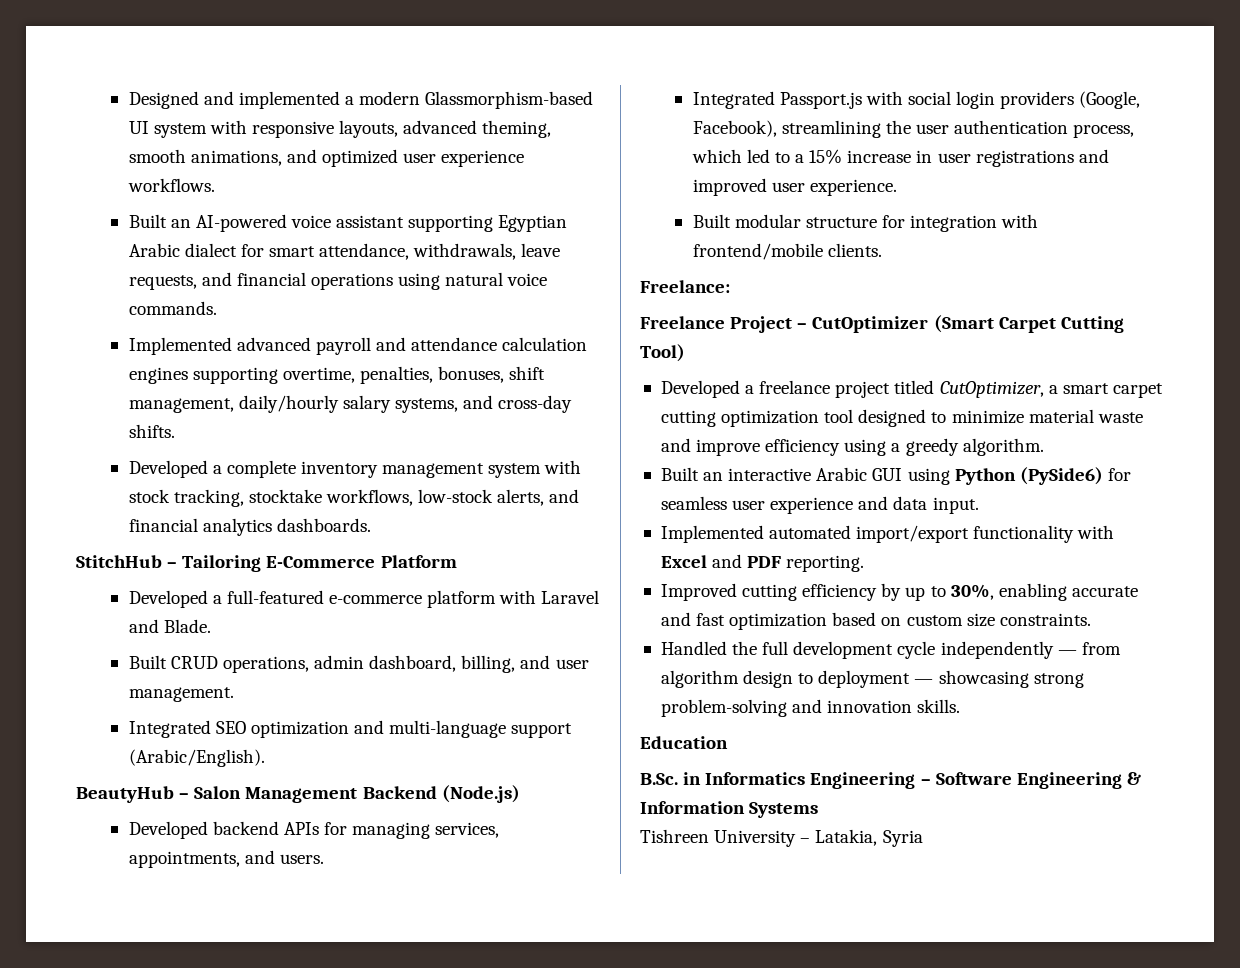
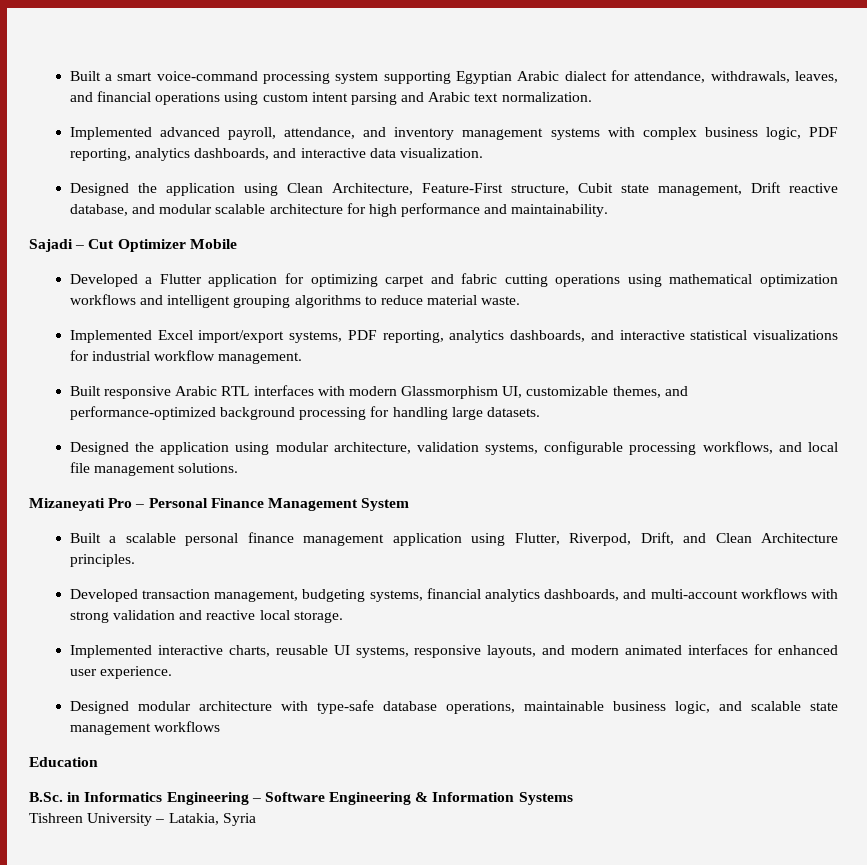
- Designed and implemented a modern Glassmorphism-based UI system with responsive layouts, advanced theming, smooth animations, and optimized user experience workflows.
- Built an AI-powered voice assistant supporting Egyptian Arabic dialect for smart attendance, withdrawals, leave requests, and financial operations using natural voice commands.
- Implemented advanced payroll and attendance calculation engines supporting overtime, penalties, bonuses, shift management, daily/hourly salary systems, and cross-day shifts.
- Developed a complete inventory management system with stock tracking, stocktake workflows, low-stock alerts, and financial analytics dashboards.
- StitchHub – Tailoring E-Commerce Platform
- Developed a full-featured e-commerce platform with Laravel and Blade.
- Built CRUD operations, admin dashboard, billing, and user management.
- Integrated SEO optimization and multi-language support (Arabic/English).
- BeautyHub – Salon Management Backend (Node.js)
- Developed backend APIs for managing services, appointments, and users.
- Integrated Passport.js with social login providers (Google, Facebook), streamlining the user authentication process, which led to a 15% increase in user registrations and improved user experience.
- Built modular structure for integration with frontend/mobile clients.
- Freelance:
- Freelance Project – CutOptimizer (Smart Carpet Cutting Tool)
- Developed a freelance project titled CutOptimizer, a smart carpet cutting optimization tool designed to minimize material waste and improve efficiency using a greedy algorithm.
- Built an interactive Arabic GUI using Python (PySide6) for seamless user experience and data input.
- Implemented automated import/export functionality with Excel and PDF reporting.
- Improved cutting efficiency by up to 30%, enabling accurate and fast optimization based on custom size constraints.
- Handled the full development cycle independently — from algorithm design to deployment — showcasing strong problem-solving and innovation skills.
+ Built a smart voice-command processing system supporting Egyptian Arabic dialect for attendance, withdrawals, leaves, and financial operations using custom intent parsing and Arabic text normalization.
+ Implemented advanced payroll, attendance, and inventory management systems with complex business logic, PDF reporting, analytics dashboards, and interactive data visualization.
+ Designed the application using Clean Architecture, Feature-First structure, Cubit state management, Drift reactive database, and modular scalable architecture for high performance and maintainability.
+ Sajadi – Cut Optimizer Mobile
+ Developed a Flutter application for optimizing carpet and fabric cutting operations using mathematical optimization workflows and intelligent grouping algorithms to reduce material waste.
+ Implemented Excel import/export systems, PDF reporting, analytics dashboards, and interactive statistical visualizations for industrial workflow management.
+ Built responsive Arabic RTL interfaces with modern Glassmorphism UI, customizable themes, and performance-optimized background processing for handling large datasets.
+ Designed the application using modular architecture, validation systems, configurable processing workflows, and local file management solutions.
+ Mizaneyati Pro – Personal Finance Management System
+ Built a scalable personal finance management application using Flutter, Riverpod, Drift, and Clean Architecture principles.
+ Developed transaction management, budgeting systems, financial analytics dashboards, and multi-account workflows with strong validation and reactive local storage.
+ Implemented interactive charts, reusable UI systems, responsive layouts, and modern animated interfaces for enhanced user experience.
+ Designed modular architecture with type-safe database operations, maintainable business logic, and scalable state management workflows

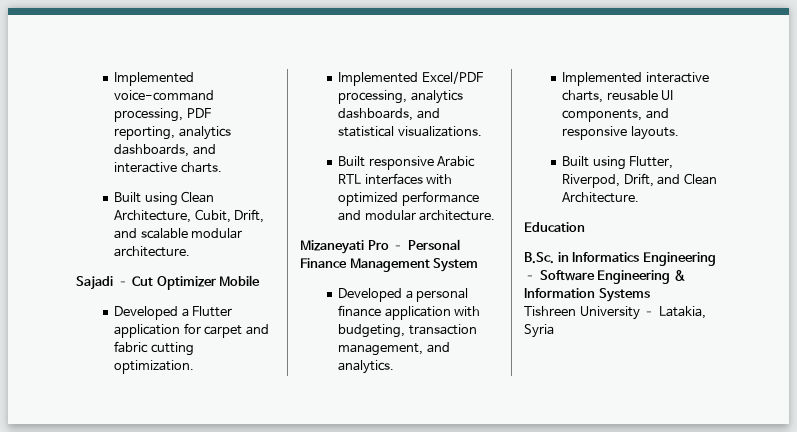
- Built a smart voice-command processing system supporting Egyptian Arabic dialect for attendance, withdrawals, leaves, and financial operations using custom intent parsing and Arabic text normalization.
- Implemented advanced payroll, attendance, and inventory management systems with complex business logic, PDF reporting, analytics dashboards, and interactive data visualization.
- Designed the application using Clean Architecture, Feature-First structure, Cubit state management, Drift reactive database, and modular scalable architecture for high performance and maintainability.
+ Implemented voice-command processing, PDF reporting, analytics dashboards, and interactive charts.
+ Built using Clean Architecture, Cubit, Drift, and scalable modular architecture.
- Developed a Flutter application for optimizing carpet and fabric cutting operations using mathematical optimization workflows and intelligent grouping algorithms to reduce material waste.
- Implemented Excel import/export systems, PDF reporting, analytics dashboards, and interactive statistical visualizations for industrial workflow management.
+ Developed a Flutter application for carpet and fabric cutting optimization.
+ Implemented Excel/PDF processing, analytics dashboards, and statistical visualizations.
- Built responsive Arabic RTL interfaces with modern Glassmorphism UI, customizable themes, and performance-optimized background processing for handling large datasets.
- Designed the application using modular architecture, validation systems, configurable processing workflows, and local file management solutions.
+ Built responsive Arabic RTL interfaces with optimized performance and modular architecture.
- Built a scalable personal finance management application using Flutter, Riverpod, Drift, and Clean Architecture principles.
- Developed transaction management, budgeting systems, financial analytics dashboards, and multi-account workflows with strong validation and reactive local storage.
- Implemented interactive charts, reusable UI systems, responsive layouts, and modern animated interfaces for enhanced user experience.
- Designed modular architecture with type-safe database operations, maintainable business logic, and scalable state management workflows
+ Developed a personal finance application with budgeting, transaction management, and analytics.
+ Implemented interactive charts, reusable UI components, and responsive layouts.
+ Built using Flutter, Riverpod, Drift, and Clean Architecture.

